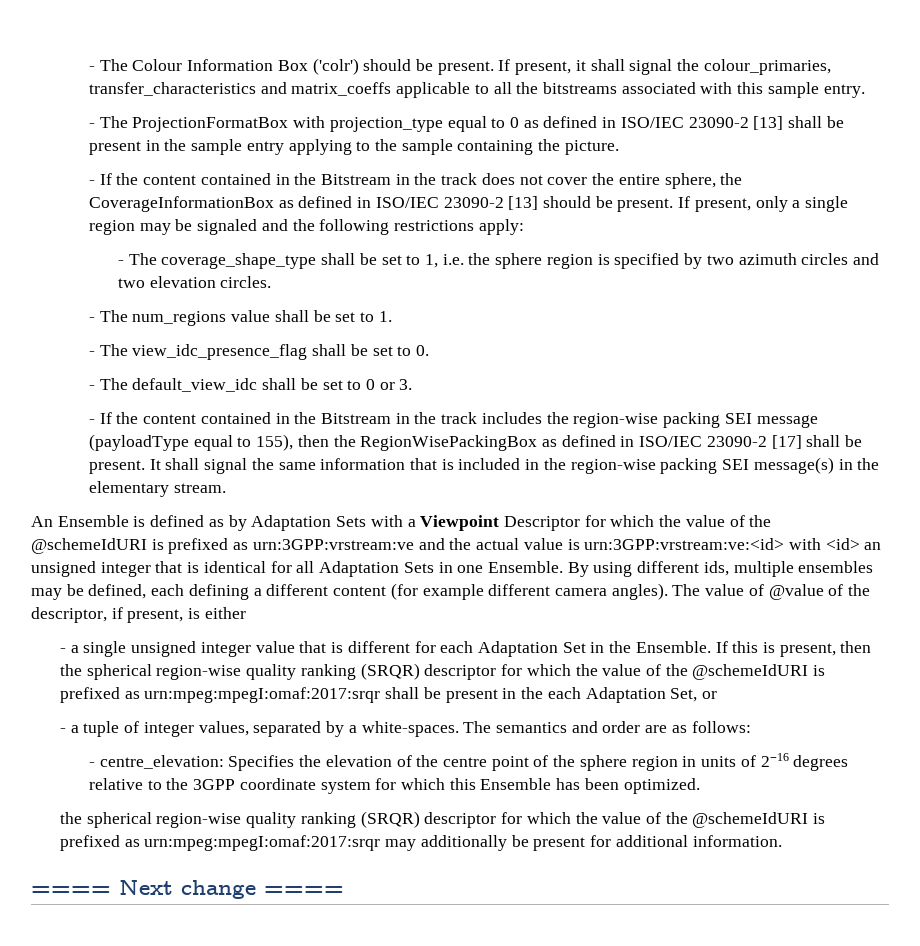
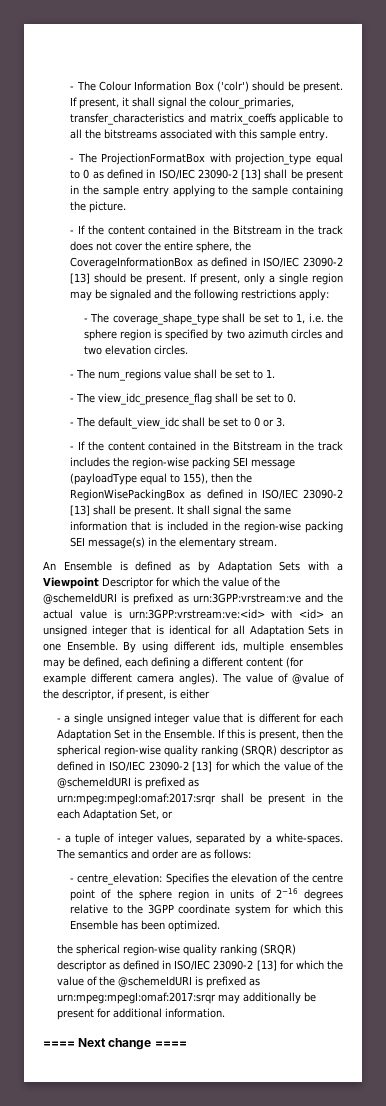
- - If the content contained in the Bitstream in the track includes the region-wise packing SEI message (payloadType equal to 155), then the RegionWisePackingBox as defined in ISO/IEC 23090-2 [17] shall be present.
+ - If the content contained in the Bitstream in the track includes the region-wise packing SEI message (payloadType equal to 155), then the RegionWisePackingBox as defined in ISO/IEC 23090-2 [13] shall be present.
- If this is present, then the spherical region-wise quality ranking (SRQR) descriptor for which the value of the @schemeIdURI is prefixed as urn:mpeg:mpegI:omaf:2017:srqr shall be present in the each Adaptation Set, or
+ If this is present, then the spherical region-wise quality ranking (SRQR) descriptor as defined in ISO/IEC 23090-2 [13] for which the value of the @schemeIdURI is prefixed as urn:mpeg:mpegI:omaf:2017:srqr shall be present in the each Adaptation Set, or
- the spherical region-wise quality ranking (SRQR) descriptor for which the value of the @schemeIdURI is prefixed as urn:mpeg:mpegI:omaf:2017:srqr may additionally be present for additional information.
+ the spherical region-wise quality ranking (SRQR) descriptor as defined in ISO/IEC 23090-2 [13] for which the value of the @schemeIdURI is prefixed as urn:mpeg:mpegI:omaf:2017:srqr may additionally be present for additional information.

